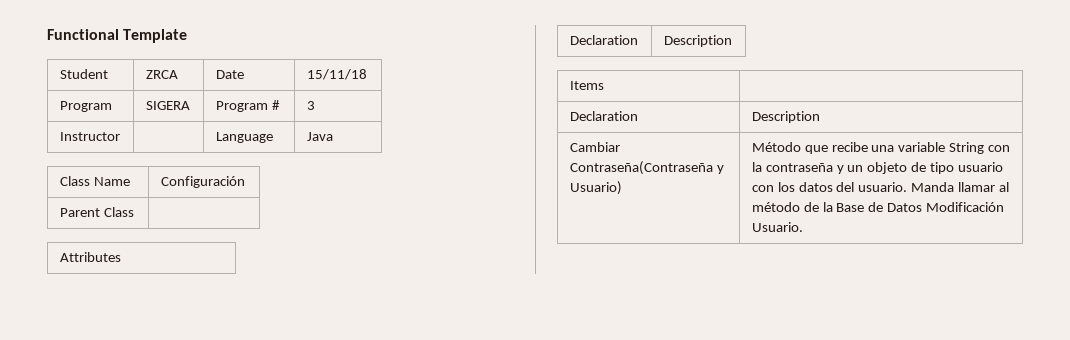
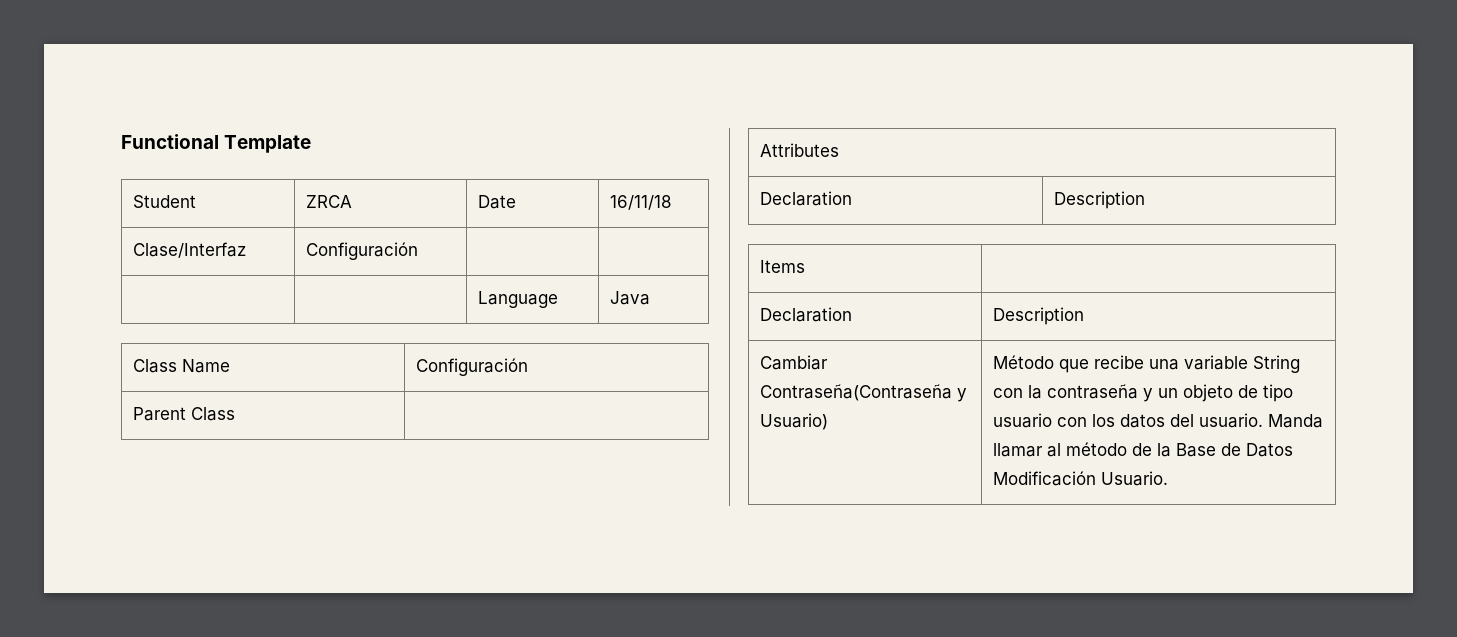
- Student | ZRCA | Date | 15/11/18
- Program | SIGERA | Program # | 3
- Instructor | | Language | Java
+ Student | ZRCA | Date | 16/11/18
+ Clase/Interfaz | Configuración | |
+ | | Language | Java

